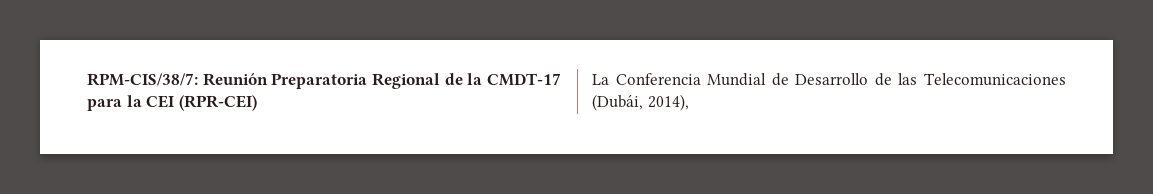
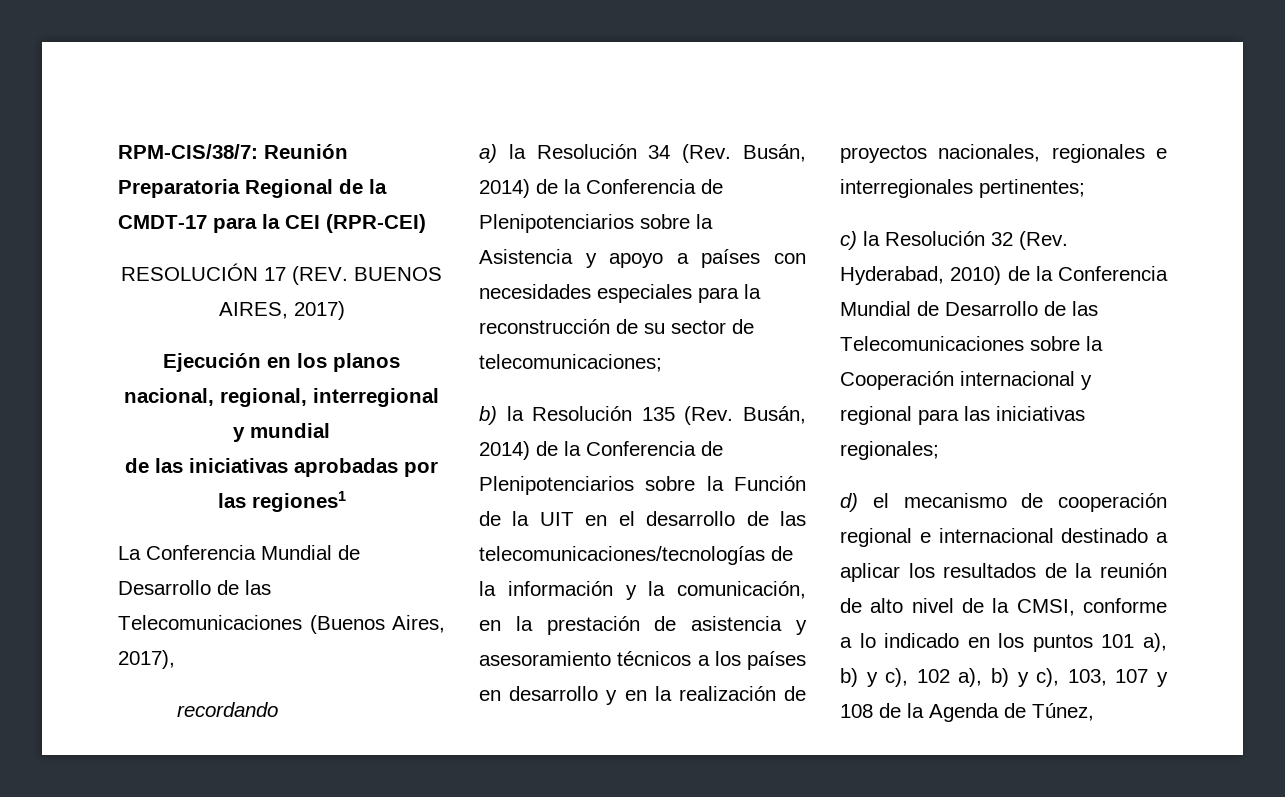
+ RESOLUCIÓN 17 (REV. BUENOS AIRES, 2017)
+ Ejecución en los planos nacional, regional, interregional y mundial
+ de las iniciativas aprobadas por las regiones1
- La Conferencia Mundial de Desarrollo de las Telecomunicaciones (Dubái, 2014),
+ La Conferencia Mundial de Desarrollo de las Telecomunicaciones (Buenos Aires, 2017),
+ recordando
+ a) la Resolución 34 (Rev. Busán, 2014) de la Conferencia de Plenipotenciarios sobre la Asistencia y apoyo a países con necesidades especiales para la reconstrucción de su sector de telecomunicaciones;
+ b) la Resolución 135 (Rev. Busán, 2014) de la Conferencia de Plenipotenciarios sobre la Función de la UIT en el desarrollo de las telecomunicaciones/tecnologías de la información y la comunicación, en la prestación de asistencia y asesoramiento técnicos a los países en desarrollo y en la realización de proyectos nacionales, regionales e interregionales pertinentes;
+ c) la Resolución 32 (Rev. Hyderabad, 2010) de la Conferencia Mundial de Desarrollo de las Telecomunicaciones sobre la Cooperación internacional y regional para las iniciativas regionales;
+ d) el mecanismo de cooperación regional e internacional destinado a aplicar los resultados de la reunión de alto nivel de la CMSI, conforme a lo indicado en los puntos 101 a), b) y c), 102 a), b) y c), 103, 107 y 108 de la Agenda de Túnez,

